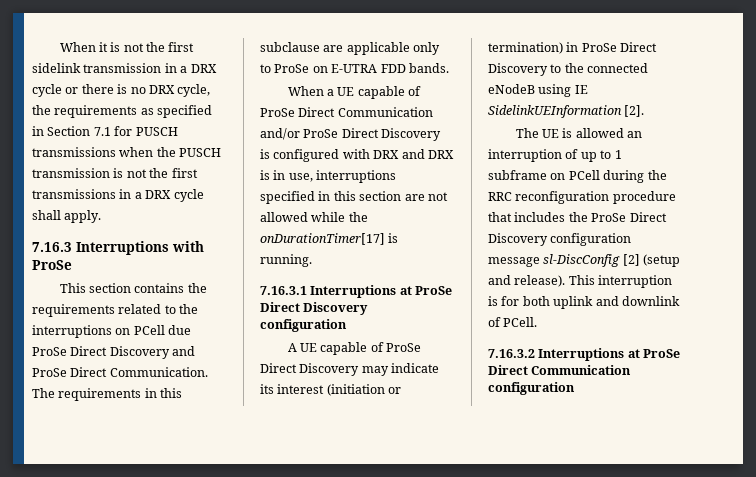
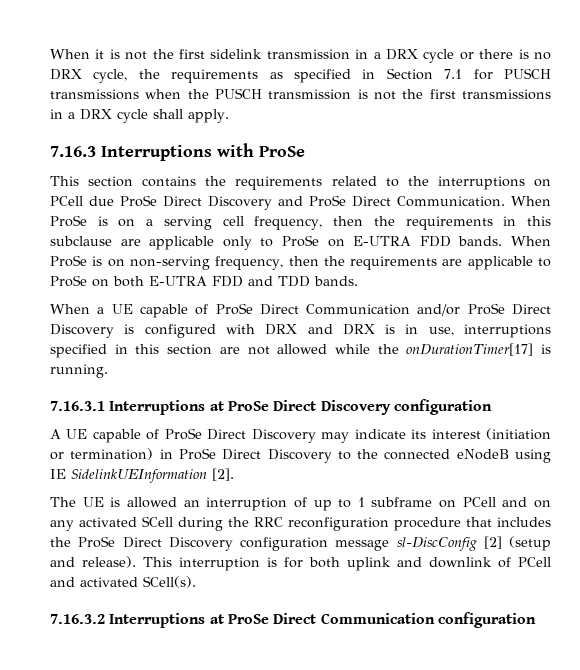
- The requirements in this subclause are applicable only to ProSe on E-UTRA FDD bands.
+ When ProSe is on a serving cell frequency, then the requirements in this subclause are applicable only to ProSe on E-UTRA FDD bands. When ProSe is on non-serving frequency, then the requirements are applicable to ProSe on both E-UTRA FDD and TDD bands.
- The UE is allowed an interruption of up to 1 subframe on PCell during the RRC reconfiguration procedure that includes the ProSe Direct Discovery configuration message sl-DiscConfig [2] (setup and release).
+ The UE is allowed an interruption of up to 1 subframe on PCell and on any activated SCell during the RRC reconfiguration procedure that includes the ProSe Direct Discovery configuration message sl-DiscConfig [2] (setup and release).
- This interruption is for both uplink and downlink of PCell.
+ This interruption is for both uplink and downlink of PCell and activated SCell(s).

